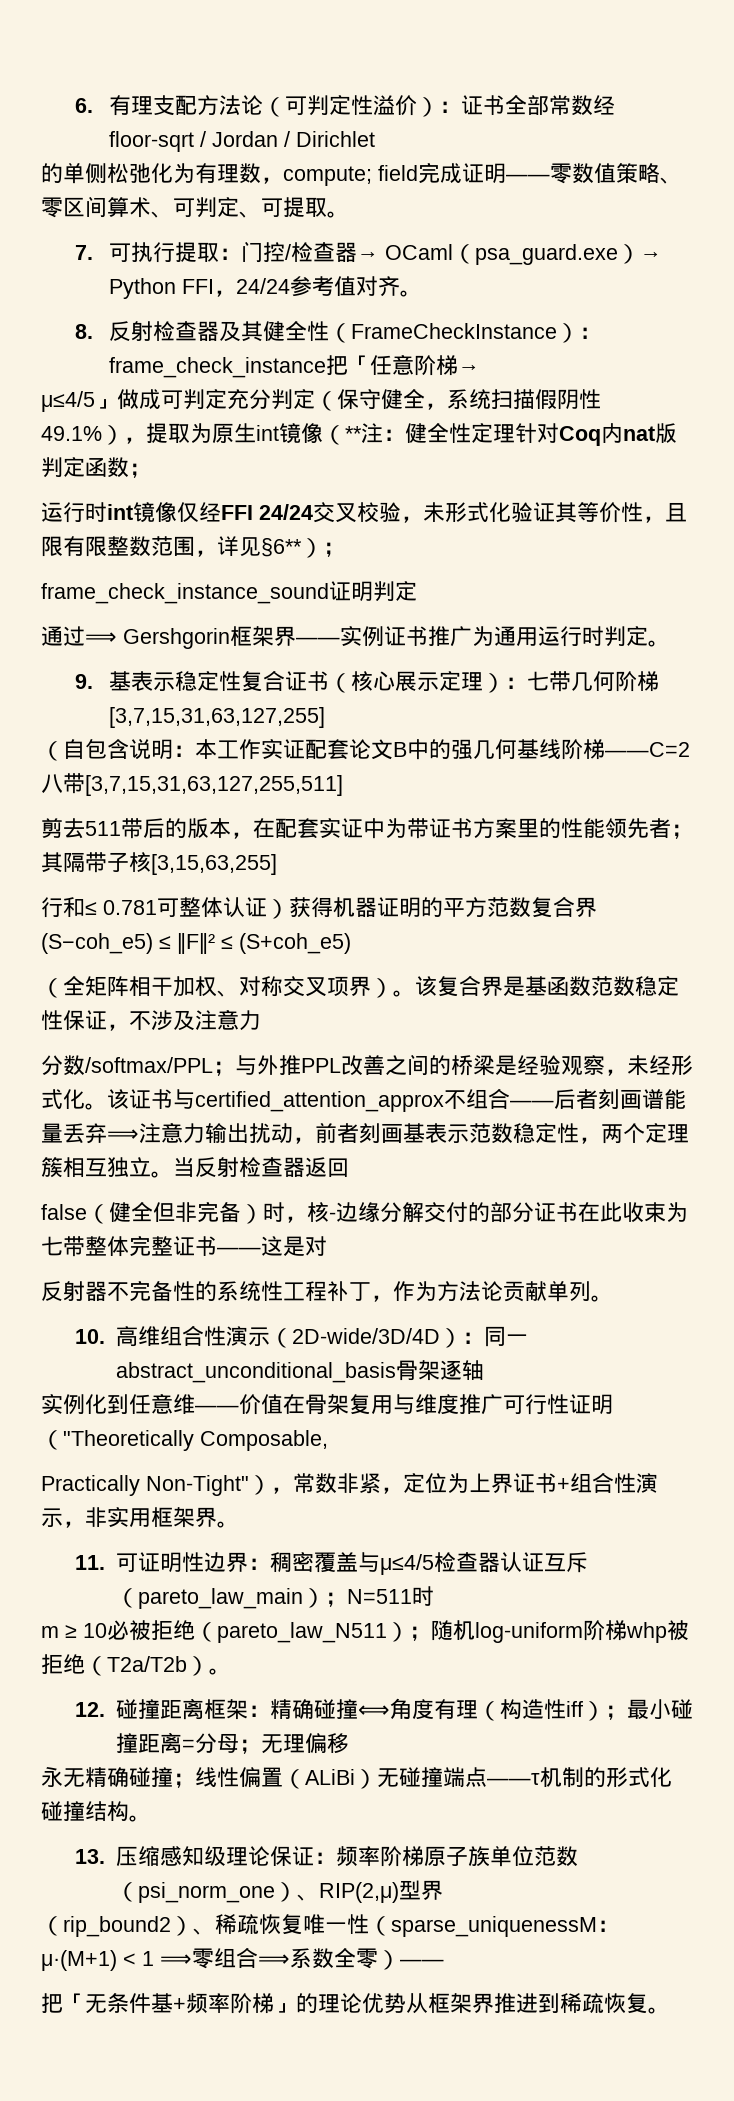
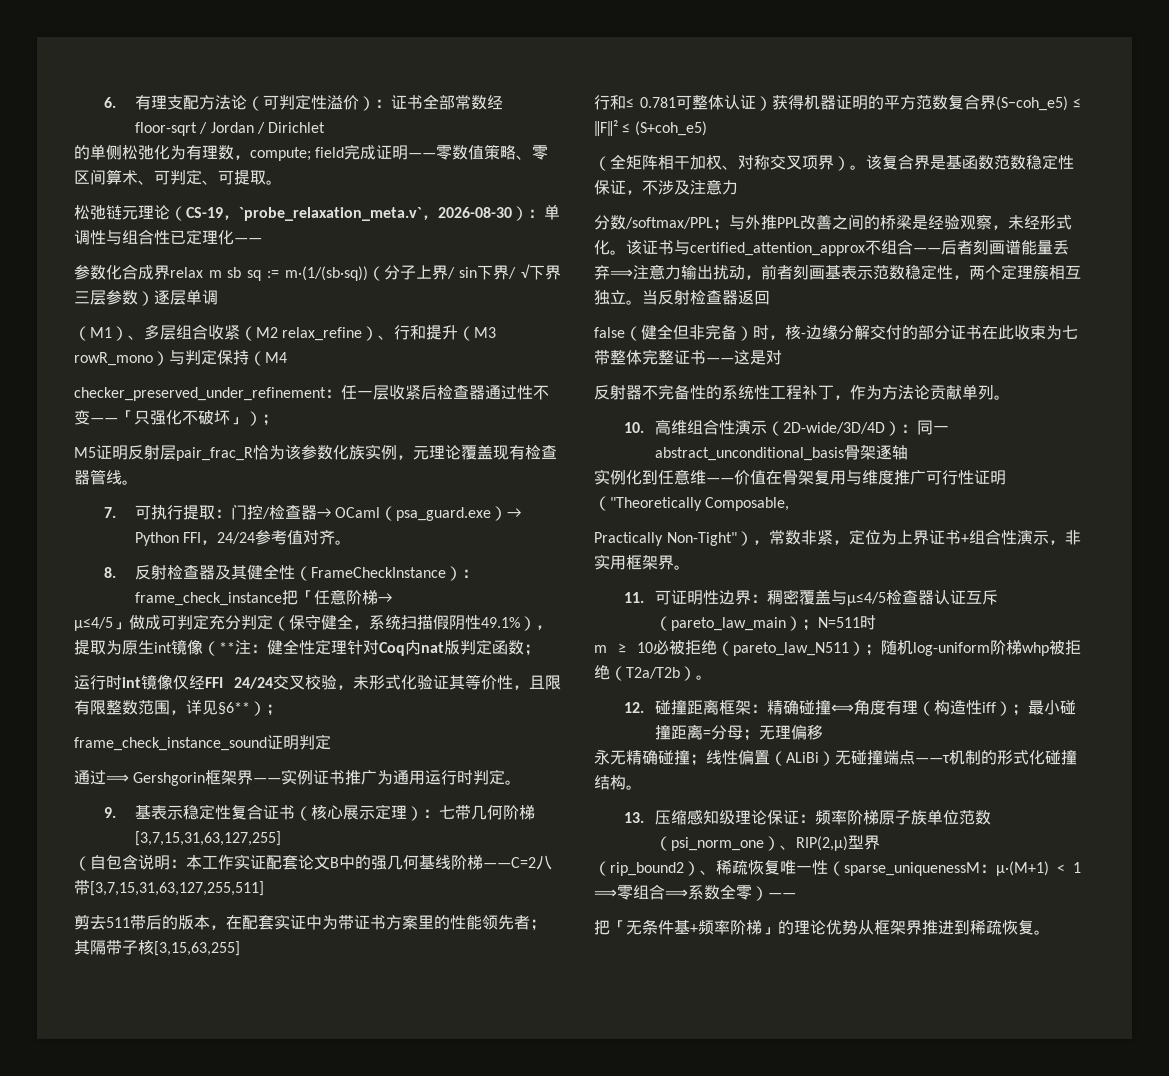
+ 松弛链元理论（CS-19，`probe_relaxation_meta.v`，2026-08-30）：单调性与组合性已定理化——
+ 参数化合成界relax m sb sq := m·(1/(sb·sq))（分子上界/ sin下界/ √下界三层参数）逐层单调
+ （M1）、多层组合收紧（M2 relax_refine）、行和提升（M3 rowR_mono）与判定保持（M4
+ checker_preserved_under_refinement：任一层收紧后检查器通过性不变——「只强化不破坏」）；
+ M5证明反射层pair_frac_R恰为该参数化族实例，元理论覆盖现有检查器管线。

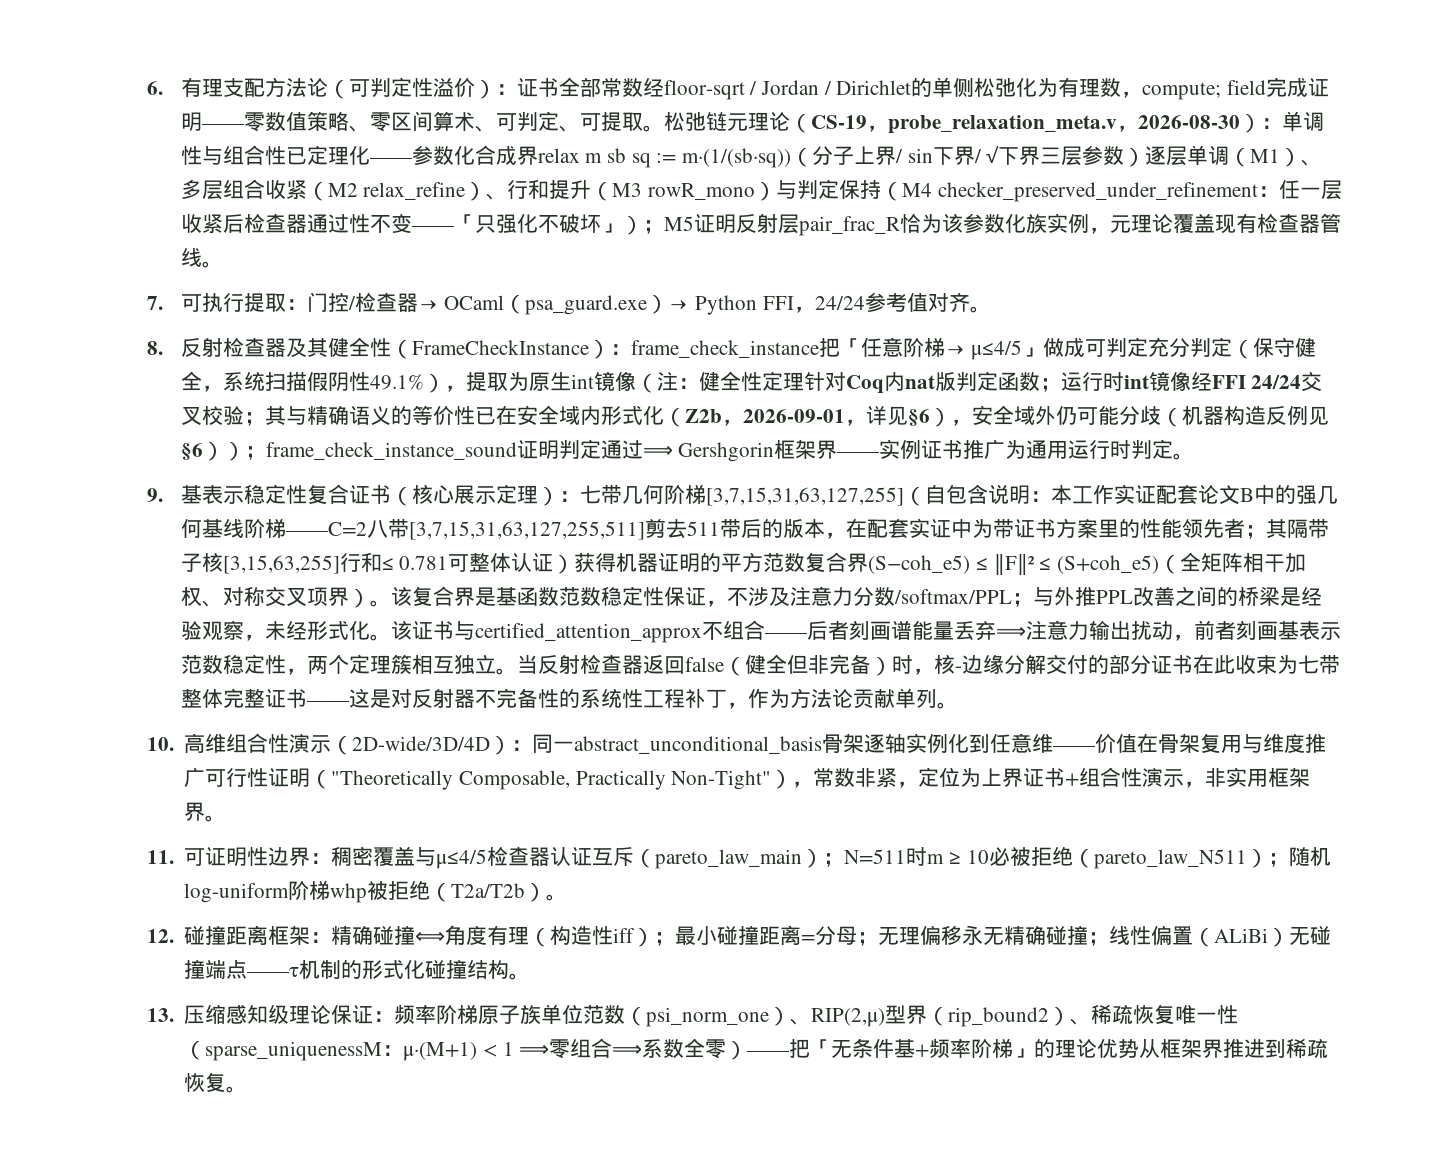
- 证书全部常数经floor-sqrt / Jordan / Dirichlet
- 的单侧松弛化为有理数，compute;
+ 证书全部常数经floor-sqrt / Jordan / Dirichlet的单侧松弛化为有理数，compute;
- field完成证明——零数值策略、零区间算术、可判定、可提取。
- 松弛链元理论（CS-19，`probe_relaxation_meta.v`，2026-08-30）：
+ field完成证明——零数值策略、零区间算术、可判定、可提取。松弛链元理论（CS-19，probe_relaxation_meta.v，2026-08-30）：
- 单调性与组合性已定理化——
- 参数化合成界relax m sb sq := m·(1/(sb·sq))（分子上界/ sin下界/ √下界三层参数）逐层单调
- （M1）、多层组合收紧（M2 relax_refine）、行和提升（M3 rowR_mono）与判定保持（M4
- checker_preserved_under_refinement：
+ 单调性与组合性已定理化——参数化合成界relax m sb sq := m·(1/(sb·sq))（分子上界/ sin下界/ √下界三层参数）逐层单调（M1）、多层组合收紧（M2 relax_refine）、行和提升（M3 rowR_mono）与判定保持（M4 checker_preserved_under_refinement：
- 任一层收紧后检查器通过性不变——「只强化不破坏」）；
- M5证明反射层pair_frac_R恰为该参数化族实例，元理论覆盖现有检查器管线。
+ 任一层收紧后检查器通过性不变——「只强化不破坏」）；M5证明反射层pair_frac_R恰为该参数化族实例，元理论覆盖现有检查器管线。
- frame_check_instance把「任意阶梯→
- μ≤4/5」做成可判定充分判定（保守健全，系统扫描假阴性49.1%），提取为原生int镜像（**注：
+ frame_check_instance把「任意阶梯→ μ≤4/5」做成可判定充分判定（保守健全，系统扫描假阴性49.1%），提取为原生int镜像（注：
- 健全性定理针对Coq内nat版判定函数；
- 运行时int镜像仅经FFI 24/24交叉校验，未形式化验证其等价性，且限有限整数范围，详见§6**）；
- frame_check_instance_sound证明判定
- 通过⟹ Gershgorin框架界——实例证书推广为通用运行时判定。
+ 健全性定理针对Coq内nat版判定函数；运行时int镜像经FFI 24/24交叉校验；其与精确语义的等价性已在安全域内形式化（Z2b，2026-09-01，详见§6），安全域外仍可能分歧（机器构造反例见§6））；frame_check_instance_sound证明判定通过⟹ Gershgorin框架界——实例证书推广为通用运行时判定。
- 七带几何阶梯[3,7,15,31,63,127,255]
- （自包含说明：
+ 七带几何阶梯[3,7,15,31,63,127,255]（自包含说明：
- 本工作实证配套论文B中的强几何基线阶梯——C=2八带[3,7,15,31,63,127,255,511]
- 剪去511带后的版本，在配套实证中为带证书方案里的性能领先者；
+ 本工作实证配套论文B中的强几何基线阶梯——C=2八带[3,7,15,31,63,127,255,511]剪去511带后的版本，在配套实证中为带证书方案里的性能领先者；
- 其隔带子核[3,15,63,255]
- 行和≤ 0.781可整体认证）获得机器证明的平方范数复合界(S−coh_e5) ≤ ‖F‖² ≤ (S+coh_e5)
- （全矩阵相干加权、对称交叉项界）。
+ 其隔带子核[3,15,63,255]行和≤ 0.781可整体认证）获得机器证明的平方范数复合界(S−coh_e5) ≤ ‖F‖² ≤ (S+coh_e5)（全矩阵相干加权、对称交叉项界）。
- 该复合界是基函数范数稳定性保证，不涉及注意力
- 分数/softmax/PPL；与外推PPL改善之间的桥梁是经验观察，未经形式化。
+ 该复合界是基函数范数稳定性保证，不涉及注意力分数/softmax/PPL；与外推PPL改善之间的桥梁是经验观察，未经形式化。
- 当反射检查器返回
- false（健全但非完备）时，核-边缘分解交付的部分证书在此收束为七带整体完整证书——这是对
- 反射器不完备性的系统性工程补丁，作为方法论贡献单列。
+ 当反射检查器返回false（健全但非完备）时，核-边缘分解交付的部分证书在此收束为七带整体完整证书——这是对反射器不完备性的系统性工程补丁，作为方法论贡献单列。
- 10.高维组合性演示（2D-wide/3D/4D）：同一abstract_unconditional_basis骨架逐轴
- 实例化到任意维——价值在骨架复用与维度推广可行性证明（"Theoretically Composable,
- Practically Non-Tight"），常数非紧，定位为上界证书+组合性演示，非实用框架界。
+ 10.高维组合性演示（2D-wide/3D/4D）：同一abstract_unconditional_basis骨架逐轴实例化到任意维——价值在骨架复用与维度推广可行性证明（"Theoretically Composable, Practically Non-Tight"），常数非紧，定位为上界证书+组合性演示，非实用框架界。
- 11.可证明性边界：稠密覆盖与μ≤4/5检查器认证互斥（pareto_law_main）；N=511时
- m ≥ 10必被拒绝（pareto_law_N511）；随机log-uniform阶梯whp被拒绝（T2a/T2b）。
+ 11.可证明性边界：稠密覆盖与μ≤4/5检查器认证互斥（pareto_law_main）；N=511时m ≥ 10必被拒绝（pareto_law_N511）；随机log-uniform阶梯whp被拒绝（T2a/T2b）。
- 12.碰撞距离框架：精确碰撞⟺角度有理（构造性iff）；最小碰撞距离=分母；无理偏移
- 永无精确碰撞；线性偏置（ALiBi）无碰撞端点——τ机制的形式化碰撞结构。
+ 12.碰撞距离框架：精确碰撞⟺角度有理（构造性iff）；最小碰撞距离=分母；无理偏移永无精确碰撞；线性偏置（ALiBi）无碰撞端点——τ机制的形式化碰撞结构。
- 13.压缩感知级理论保证：频率阶梯原子族单位范数（psi_norm_one）、RIP(2,μ)型界
- （rip_bound2）、稀疏恢复唯一性（sparse_uniquenessM：μ·(M+1) < 1 ⟹零组合⟹系数全零）——
- 把「无条件基+频率阶梯」的理论优势从框架界推进到稀疏恢复。
+ 13.压缩感知级理论保证：频率阶梯原子族单位范数（psi_norm_one）、RIP(2,μ)型界（rip_bound2）、稀疏恢复唯一性（sparse_uniquenessM：μ·(M+1) < 1 ⟹零组合⟹系数全零）——把「无条件基+频率阶梯」的理论优势从框架界推进到稀疏恢复。

